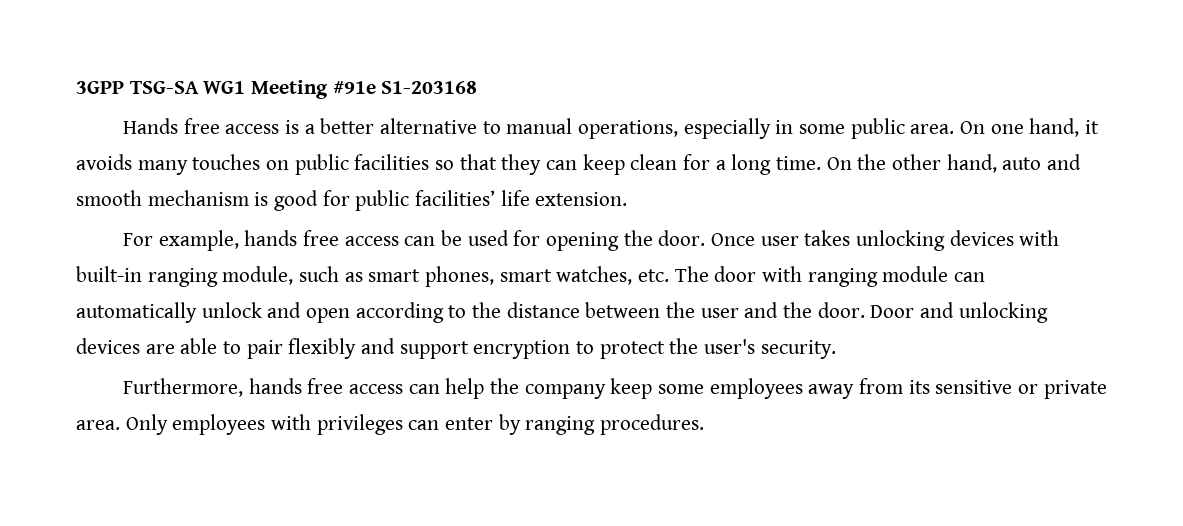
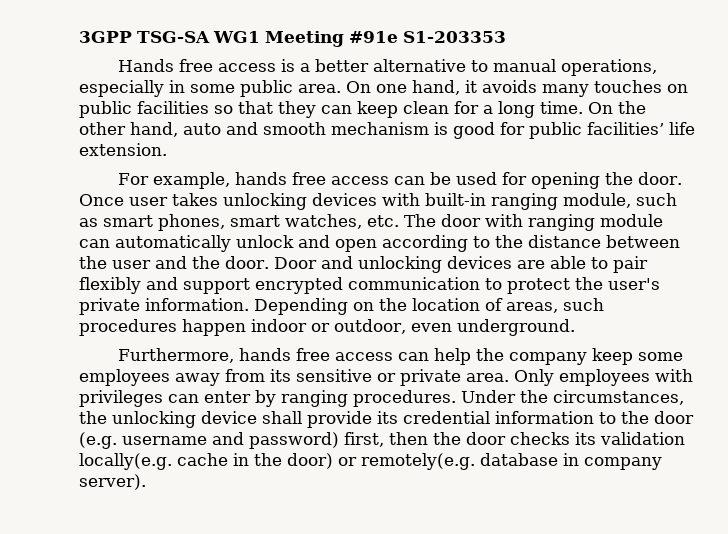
- 3GPP TSG-SA WG1 Meeting #91e S1-203168
+ 3GPP TSG-SA WG1 Meeting #91e S1-203353
- Door and unlocking devices are able to pair flexibly and support encryption to protect the user's security.
+ Door and unlocking devices are able to pair flexibly and support encrypted communication to protect the user's private information. Depending on the location of areas, such procedures happen indoor or outdoor, even underground.
+ Under the circumstances, the unlocking device shall provide its credential information to the door (e.g. username and password) first, then the door checks its validation locally(e.g. cache in the door) or remotely(e.g. database in company server).

